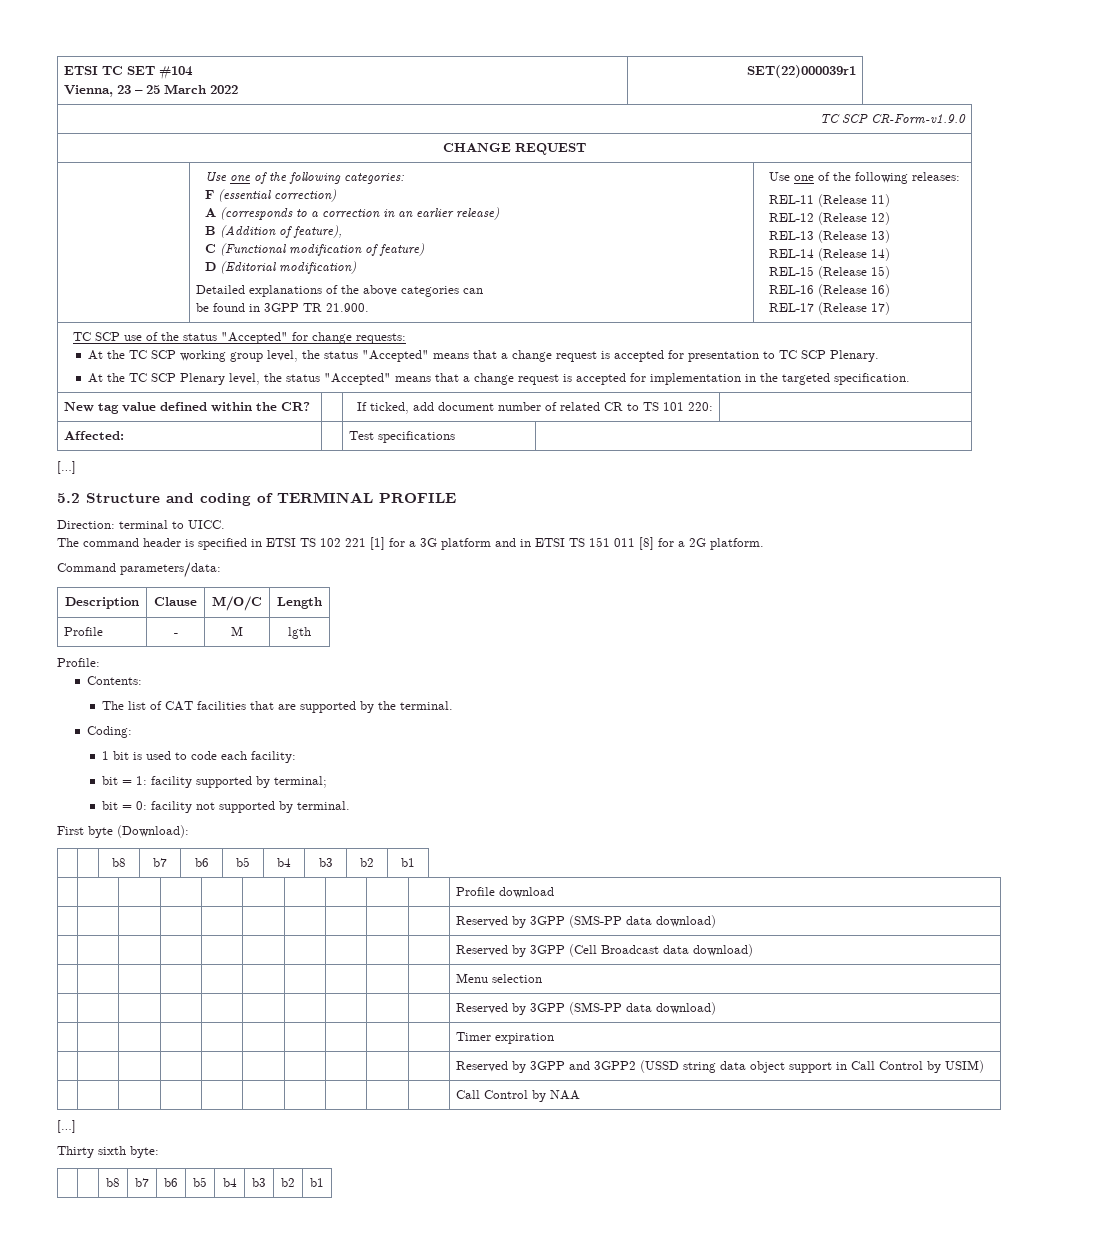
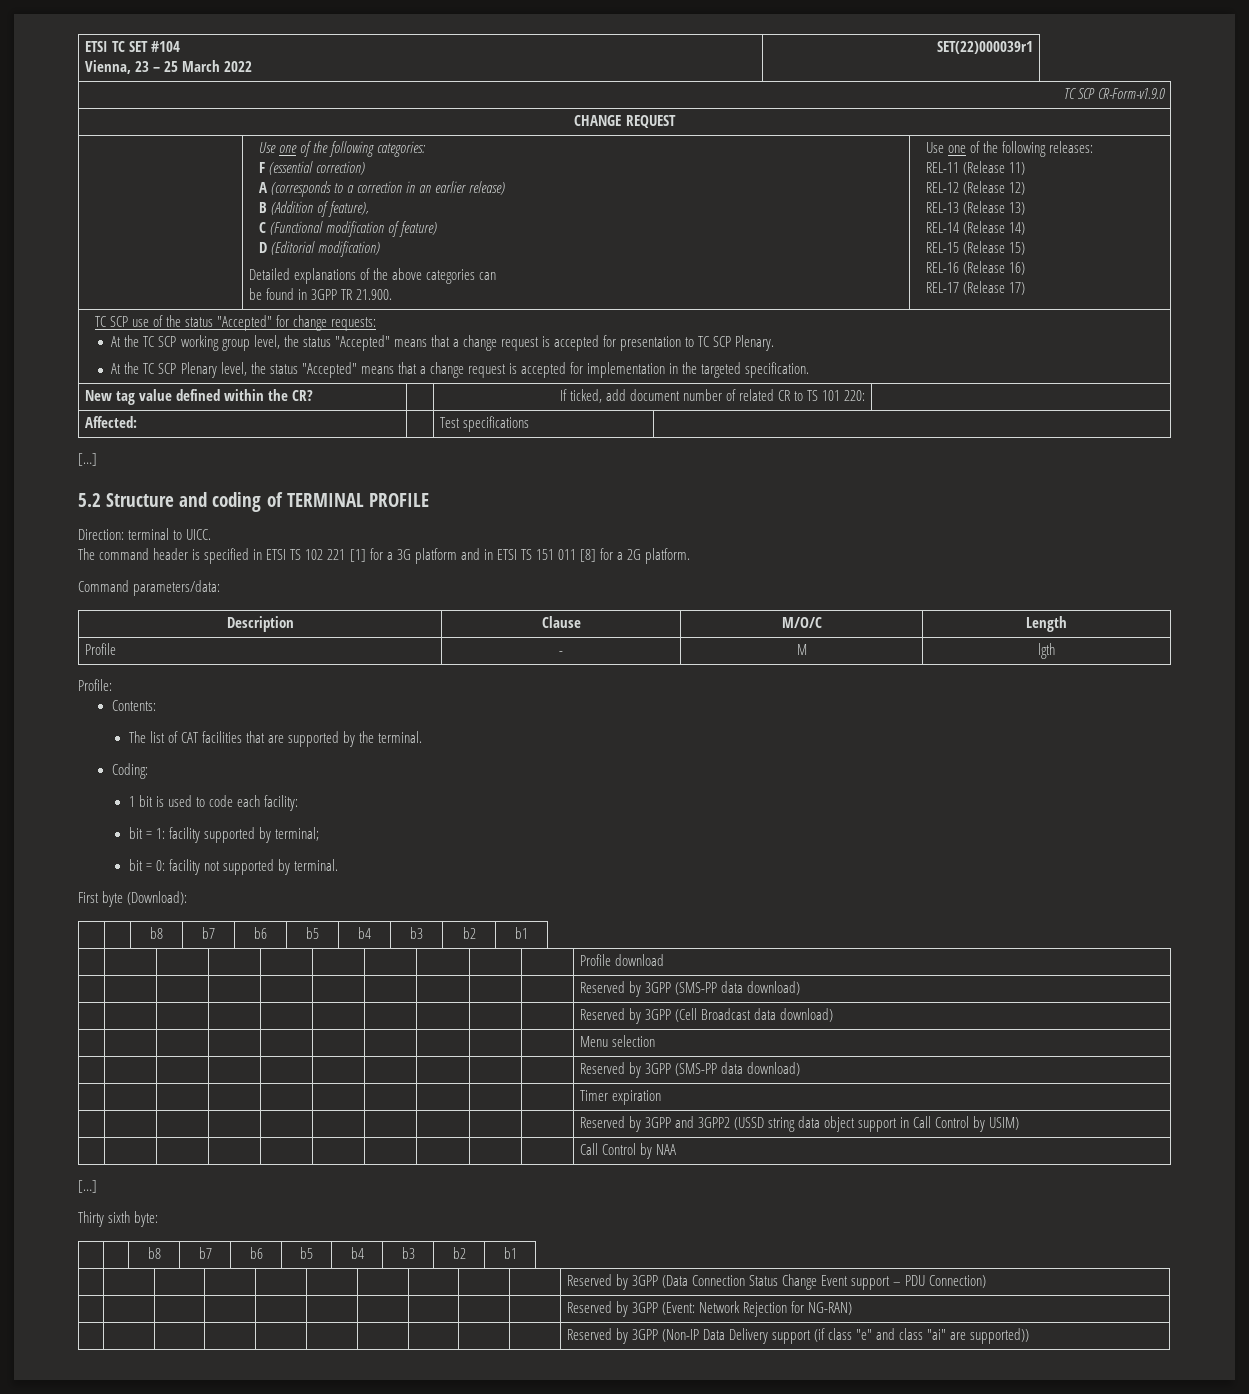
+ | | | | | | | | | | Reserved by 3GPP (Data Connection Status Change Event support – PDU Connection)
+ | | | | | | | | | | Reserved by 3GPP (Event: Network Rejection for NG-RAN)
+ | | | | | | | | | | Reserved by 3GPP (Non-IP Data Delivery support (if class "e" and class "ai" are supported))

